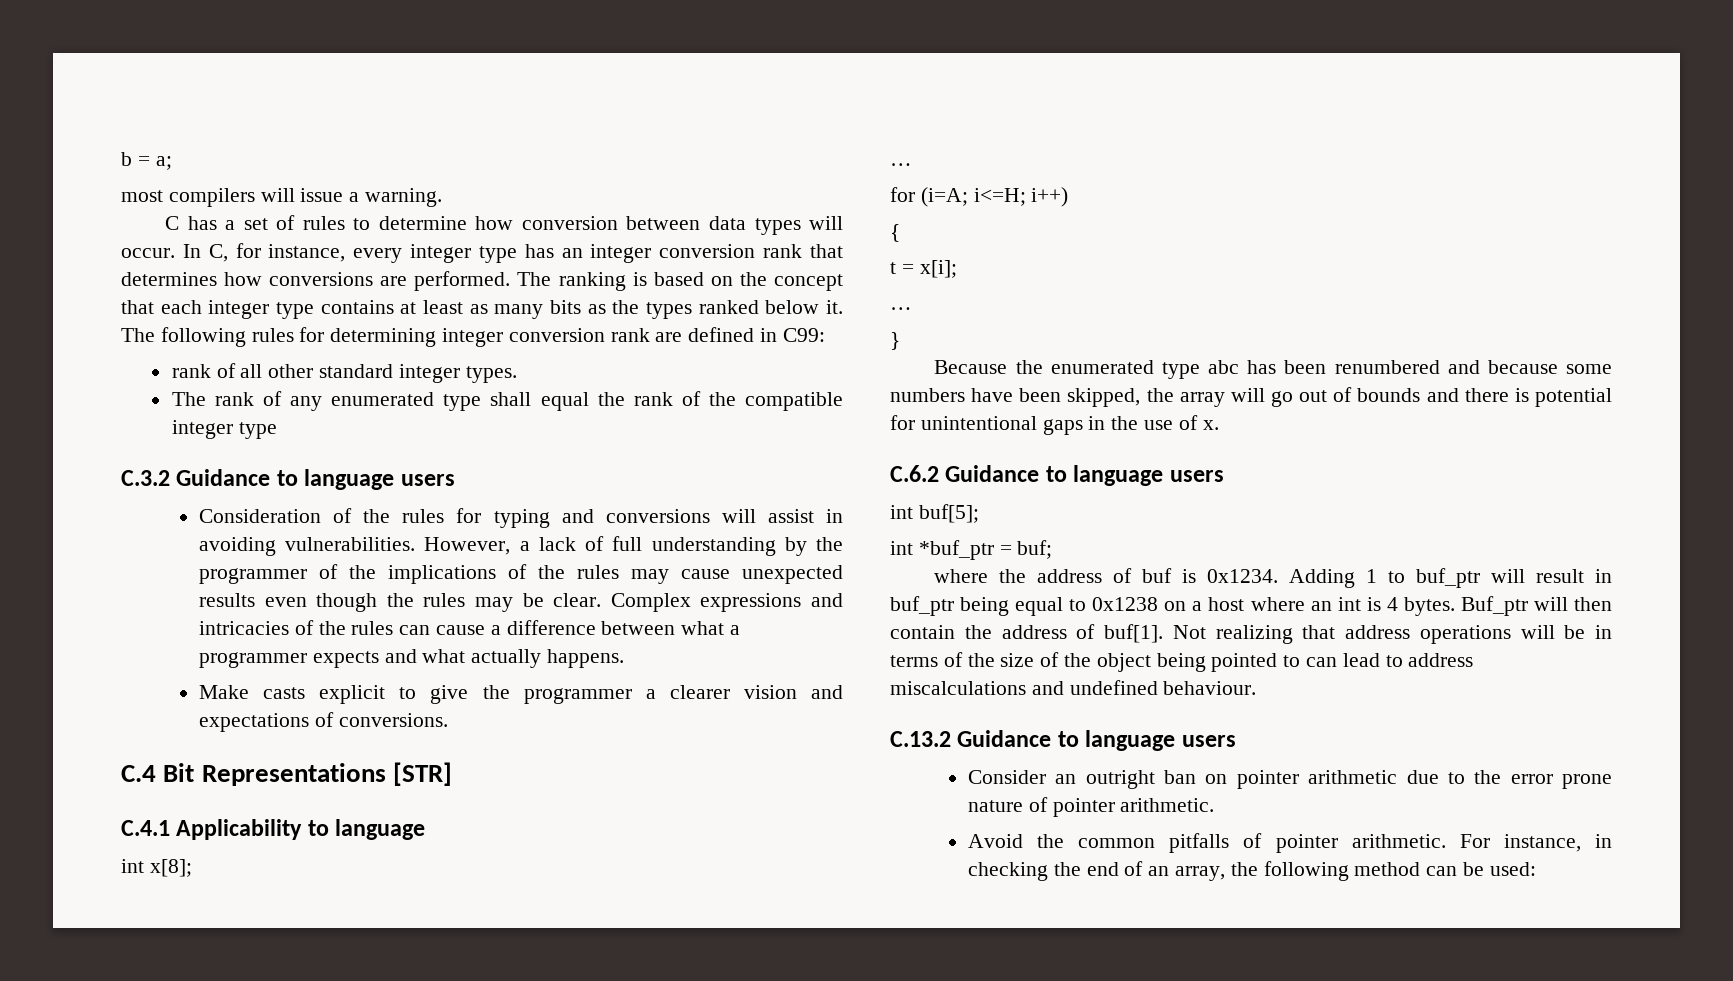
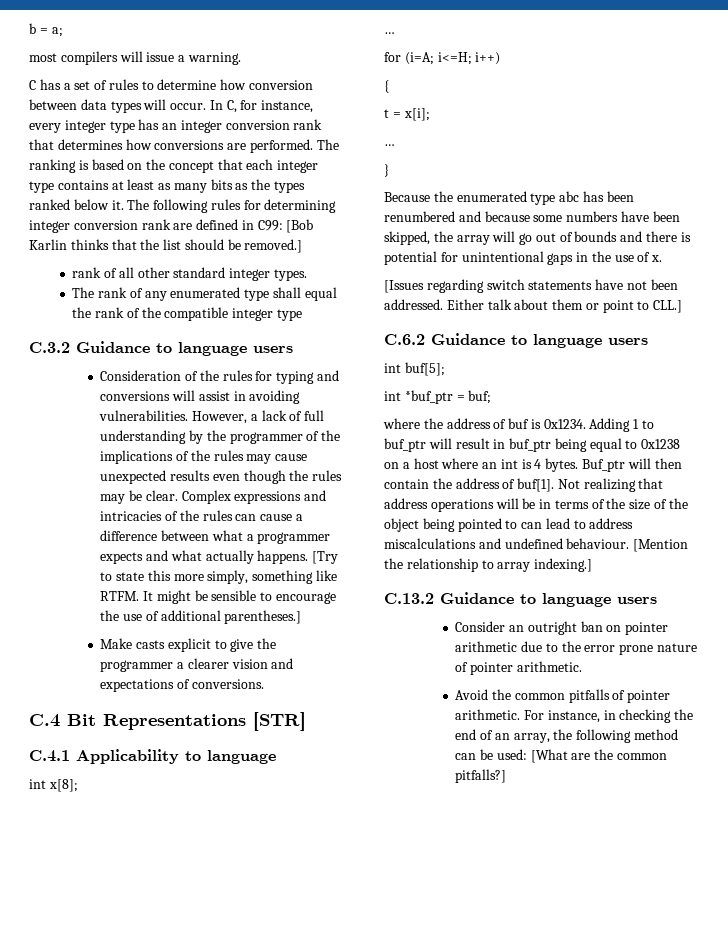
- The following rules for determining integer conversion rank are defined in C99:
+ The following rules for determining integer conversion rank are defined in C99: [Bob Karlin thinks that the list should be removed.]
+ [Try to state this more simply, something like RTFM. It might be sensible to encourage the use of additional parentheses.]
+ [Issues regarding switch statements have not been addressed. Either talk about them or point to CLL.]
+ [Mention the relationship to array indexing.]
- For instance, in checking the end of an array, the following method can be used:
+ For instance, in checking the end of an array, the following method can be used: [What are the common pitfalls?]

